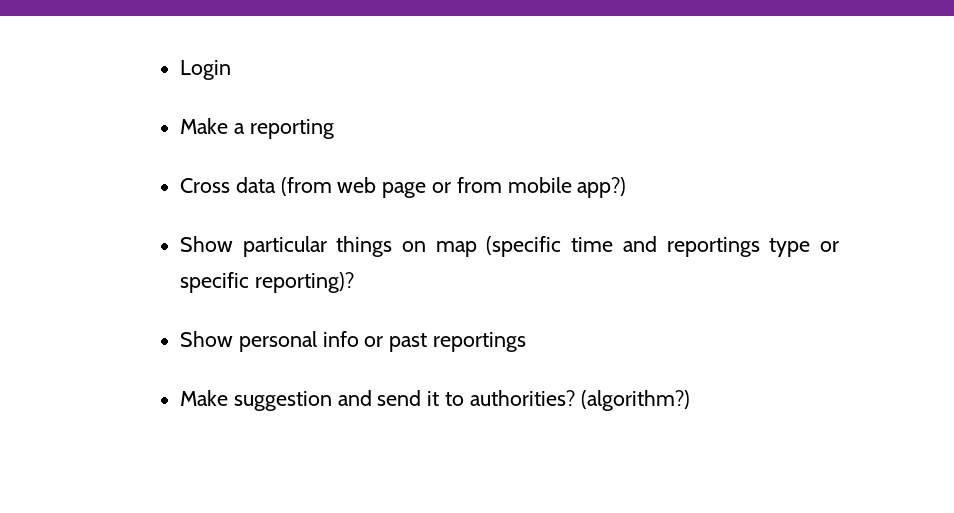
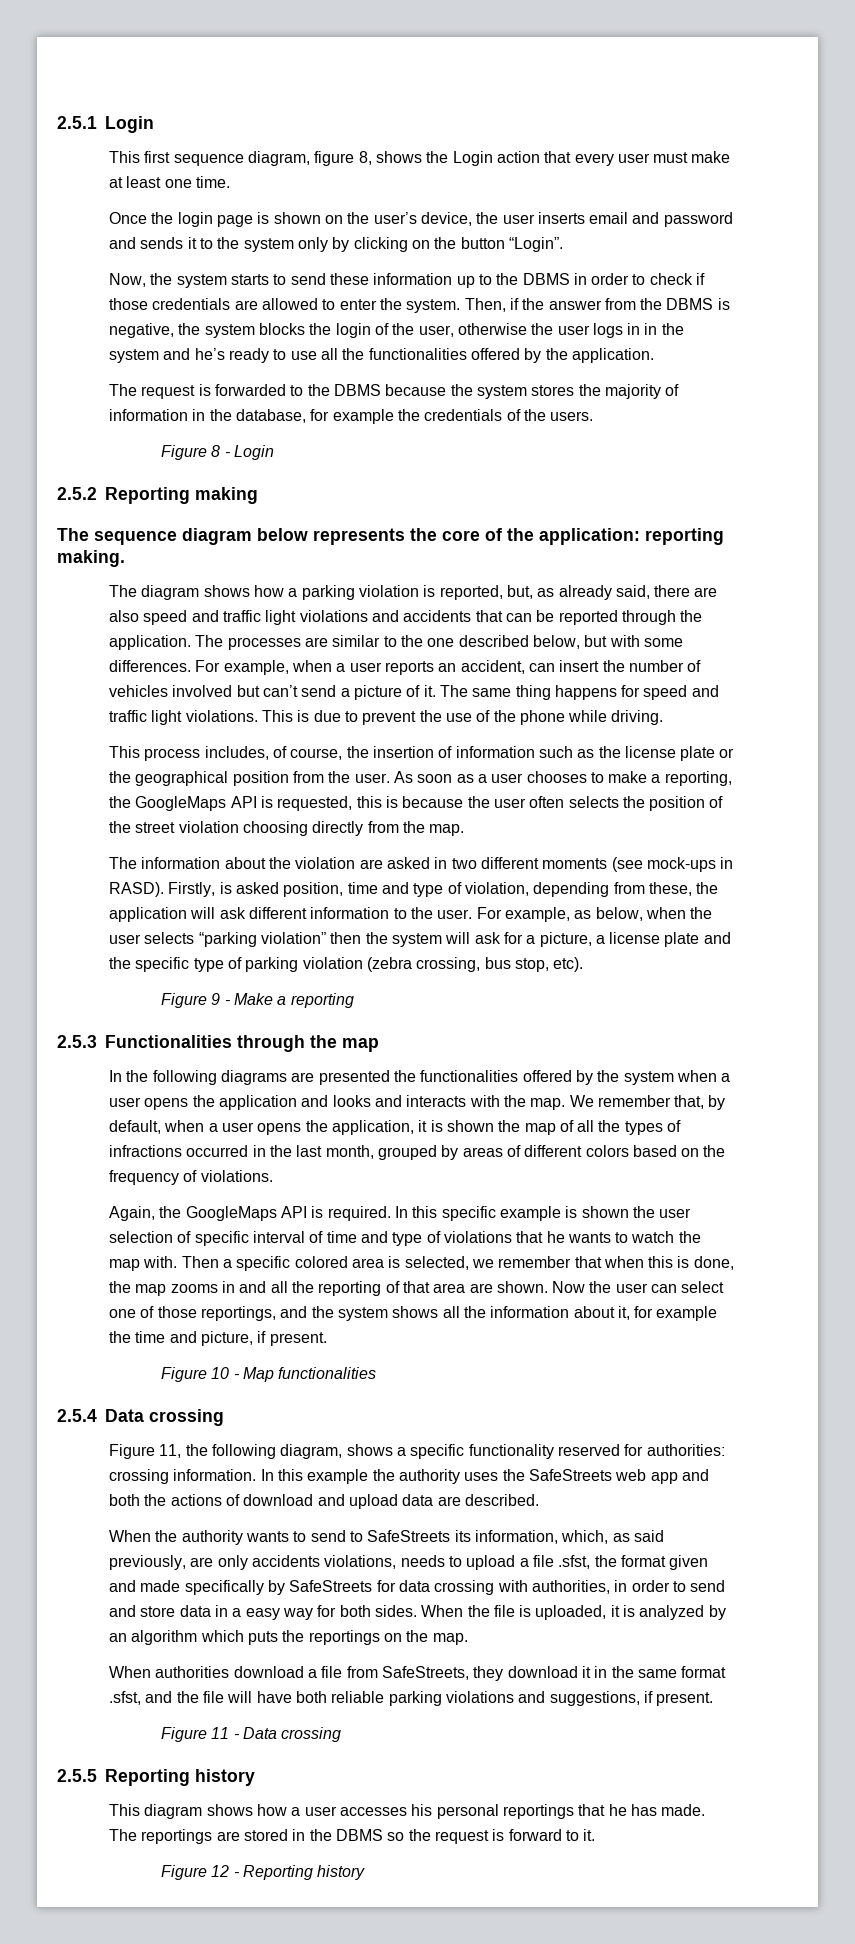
- Login
- Make a reporting
- Cross data (from web page or from mobile app?)
- Show particular things on map (specific time and reportings type or specific reporting)?
- Show personal info or past reportings
- Make suggestion and send it to authorities? (algorithm?)
+ 2.5.1 Login
+ This first sequence diagram, figure 8, shows the Login action that every user must make at least one time.
+ Once the login page is shown on the user’s device, the user inserts email and password and sends it to the system only by clicking on the button “Login”.
+ Now, the system starts to send these information up to the DBMS in order to check if those credentials are allowed to enter the system. Then, if the answer from the DBMS is negative, the system blocks the login of the user, otherwise the user logs in in the system and he’s ready to use all the functionalities offered by the application.
+ The request is forwarded to the DBMS because the system stores the majority of information in the database, for example the credentials of the users.
+ Figure 8 - Login
+ 2.5.2 Reporting making
+ The sequence diagram below represents the core of the application: reporting making.
+ The diagram shows how a parking violation is reported, but, as already said, there are also speed and traffic light violations and accidents that can be reported through the application. The processes are similar to the one described below, but with some differences. For example, when a user reports an accident, can insert the number of vehicles involved but can’t send a picture of it. The same thing happens for speed and traffic light violations. This is due to prevent the use of the phone while driving.
+ This process includes, of course, the insertion of information such as the license plate or the geographical position from the user. As soon as a user chooses to make a reporting, the GoogleMaps API is requested, this is because the user often selects the position of the street violation choosing directly from the map.
+ The information about the violation are asked in two different moments (see mock-ups in RASD). Firstly, is asked position, time and type of violation, depending from these, the application will ask different information to the user. For example, as below, when the user selects “parking violation” then the system will ask for a picture, a license plate and the specific type of parking violation (zebra crossing, bus stop, etc).
+ Figure 9 - Make a reporting
+ 2.5.3 Functionalities through the map
+ In the following diagrams are presented the functionalities offered by the system when a user opens the application and looks and interacts with the map. We remember that, by default, when a user opens the application, it is shown the map of all the types of infractions occurred in the last month, grouped by areas of different colors based on the frequency of violations.
+ Again, the GoogleMaps API is required. In this specific example is shown the user selection of specific interval of time and type of violations that he wants to watch the map with. Then a specific colored area is selected, we remember that when this is done, the map zooms in and all the reporting of that area are shown. Now the user can select one of those reportings, and the system shows all the information about it, for example the time and picture, if present.
+ Figure 10 - Map functionalities
+ 2.5.4 Data crossing
+ Figure 11, the following diagram, shows a specific functionality reserved for authorities: crossing information. In this example the authority uses the SafeStreets web app and both the actions of download and upload data are described.
+ When the authority wants to send to SafeStreets its information, which, as said previously, are only accidents violations, needs to upload a file .sfst, the format given and made specifically by SafeStreets for data crossing with authorities, in order to send and store data in a easy way for both sides. When the file is uploaded, it is analyzed by an algorithm which puts the reportings on the map.
+ When authorities download a file from SafeStreets, they download it in the same format .sfst, and the file will have both reliable parking violations and suggestions, if present.
+ Figure 11 - Data crossing
+ 2.5.5 Reporting history
+ This diagram shows how a user accesses his personal reportings that he has made. The reportings are stored in the DBMS so the request is forward to it.
+ Figure 12 - Reporting history

